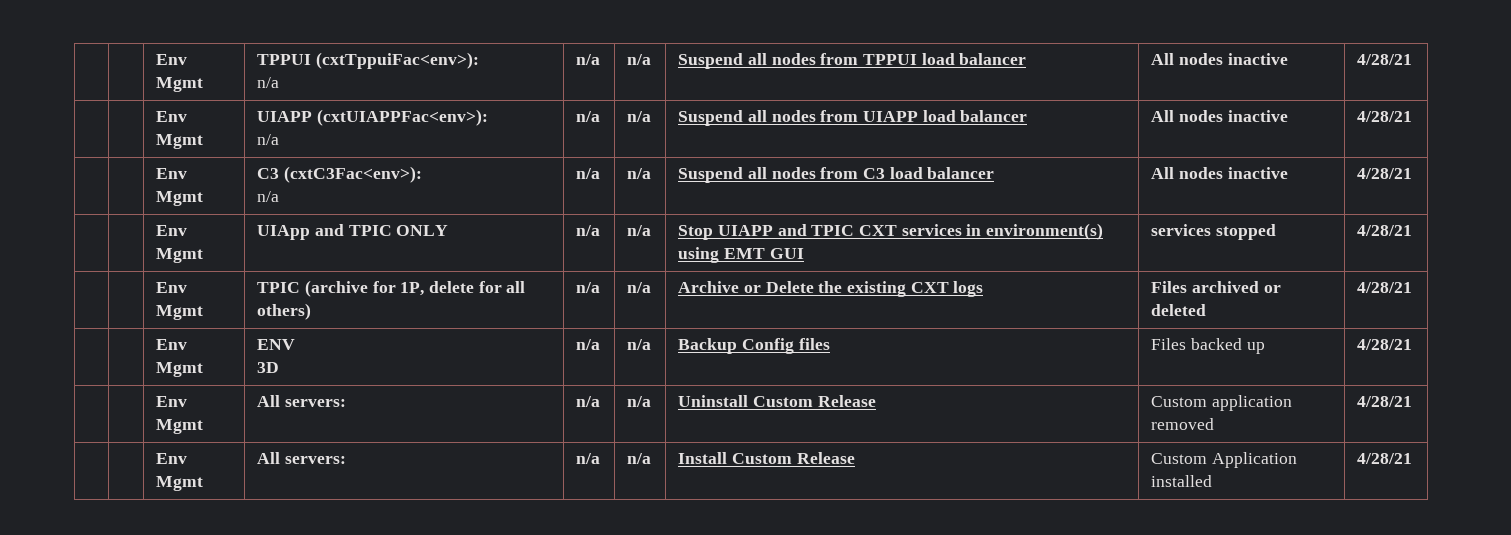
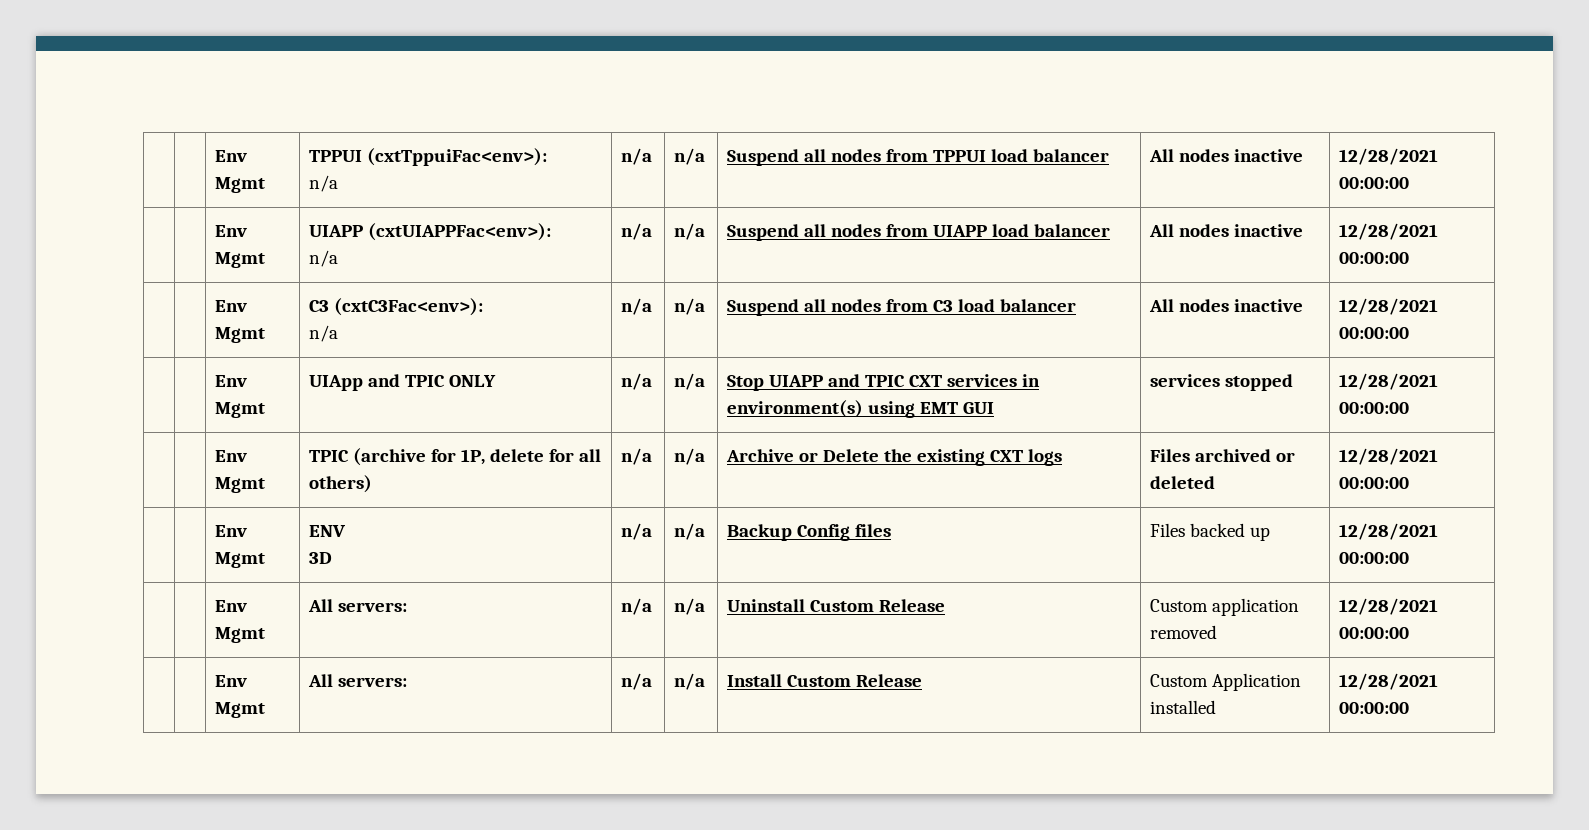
  | | Env Mgmt | TPPUI (cxtTppuiFac<env>):
- n/a | n/a | n/a | Suspend all nodes from TPPUI load balancer | All nodes inactive | 4/28/21
+ n/a | n/a | n/a | Suspend all nodes from TPPUI load balancer | All nodes inactive | 12/28/2021 00:00:00
  | | Env Mgmt | UIAPP (cxtUIAPPFac<env>):
- n/a | n/a | n/a | Suspend all nodes from UIAPP load balancer | All nodes inactive | 4/28/21
+ n/a | n/a | n/a | Suspend all nodes from UIAPP load balancer | All nodes inactive | 12/28/2021 00:00:00
  | | Env Mgmt | C3 (cxtC3Fac<env>):
- n/a | n/a | n/a | Suspend all nodes from C3 load balancer | All nodes inactive | 4/28/21
+ n/a | n/a | n/a | Suspend all nodes from C3 load balancer | All nodes inactive | 12/28/2021 00:00:00
- | | Env Mgmt | UIApp and TPIC ONLY | n/a | n/a | Stop UIAPP and TPIC CXT services in environment(s) using EMT GUI | services stopped | 4/28/21
+ | | Env Mgmt | UIApp and TPIC ONLY | n/a | n/a | Stop UIAPP and TPIC CXT services in environment(s) using EMT GUI | services stopped | 12/28/2021 00:00:00
- | | Env Mgmt | TPIC (archive for 1P, delete for all others) | n/a | n/a | Archive or Delete the existing CXT logs | Files archived or deleted | 4/28/21
+ | | Env Mgmt | TPIC (archive for 1P, delete for all others) | n/a | n/a | Archive or Delete the existing CXT logs | Files archived or deleted | 12/28/2021 00:00:00
  | | Env Mgmt | ENV
- 3D | n/a | n/a | Backup Config files | Files backed up | 4/28/21
+ 3D | n/a | n/a | Backup Config files | Files backed up | 12/28/2021 00:00:00
- | | Env Mgmt | All servers: | n/a | n/a | Uninstall Custom Release | Custom application removed | 4/28/21
+ | | Env Mgmt | All servers: | n/a | n/a | Uninstall Custom Release | Custom application removed | 12/28/2021 00:00:00
- | | Env Mgmt | All servers: | n/a | n/a | Install Custom Release | Custom Application installed | 4/28/21
+ | | Env Mgmt | All servers: | n/a | n/a | Install Custom Release | Custom Application installed | 12/28/2021 00:00:00

